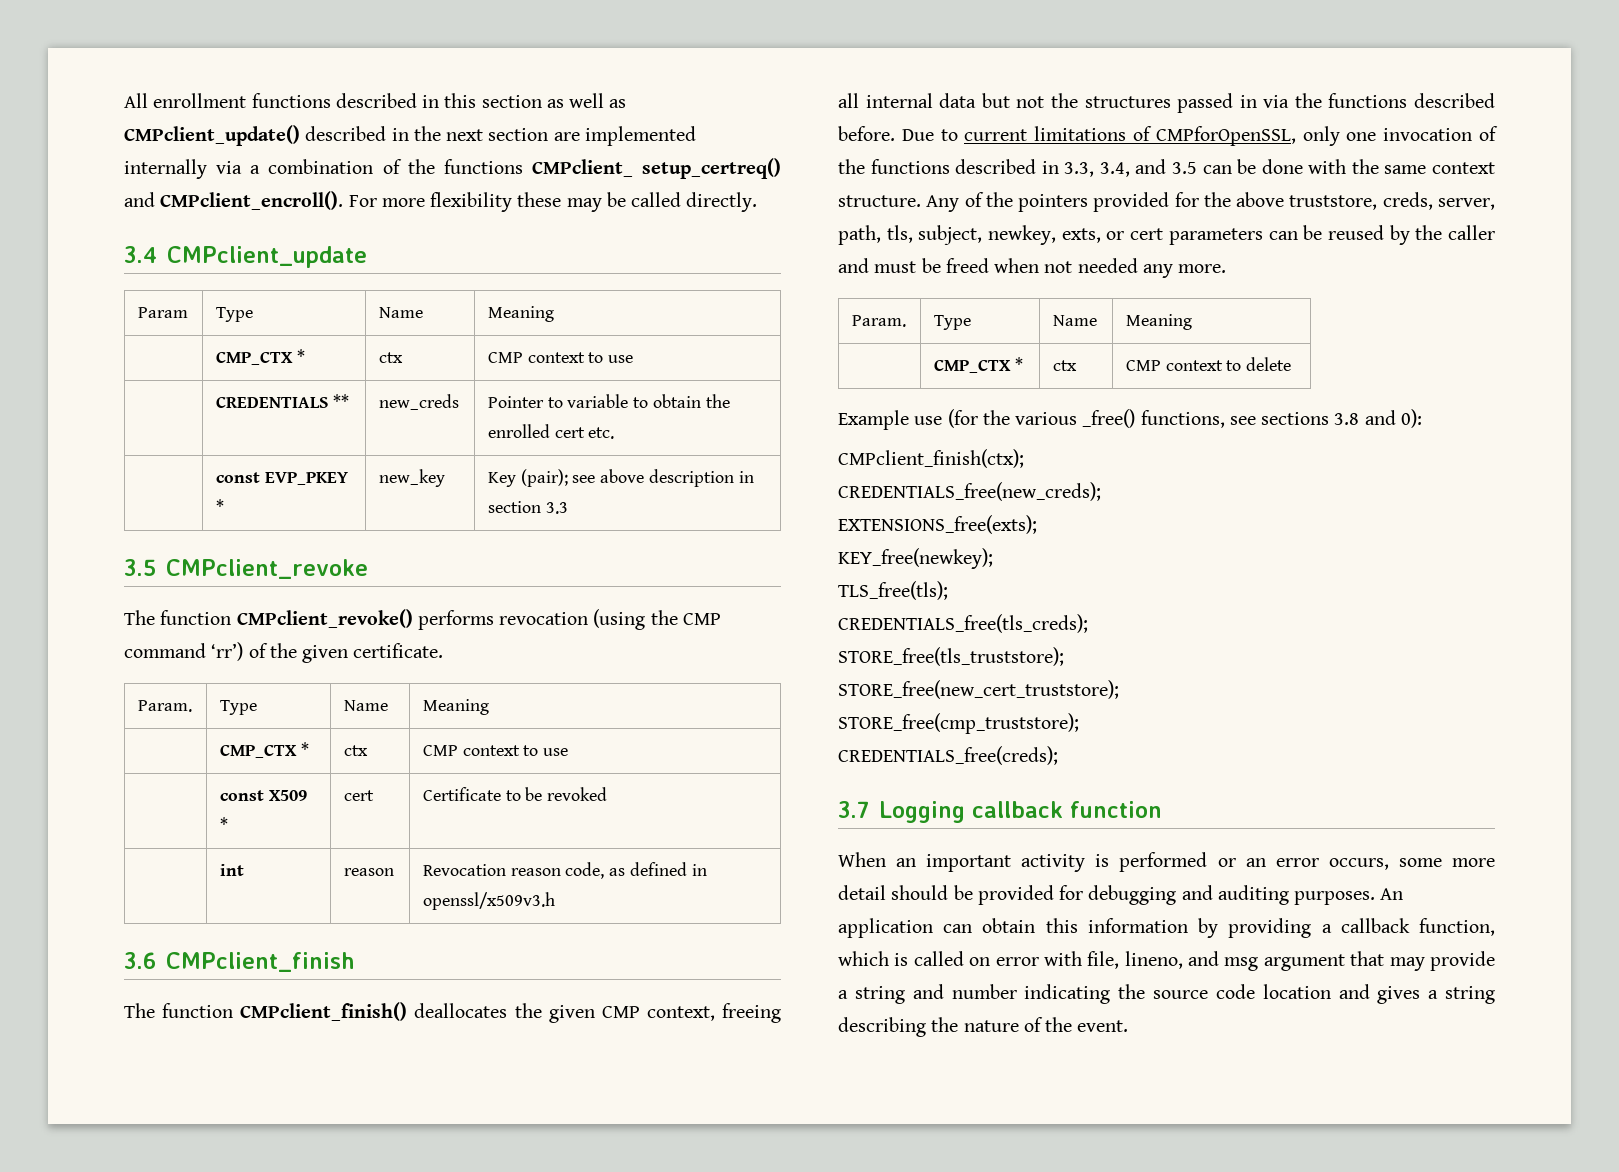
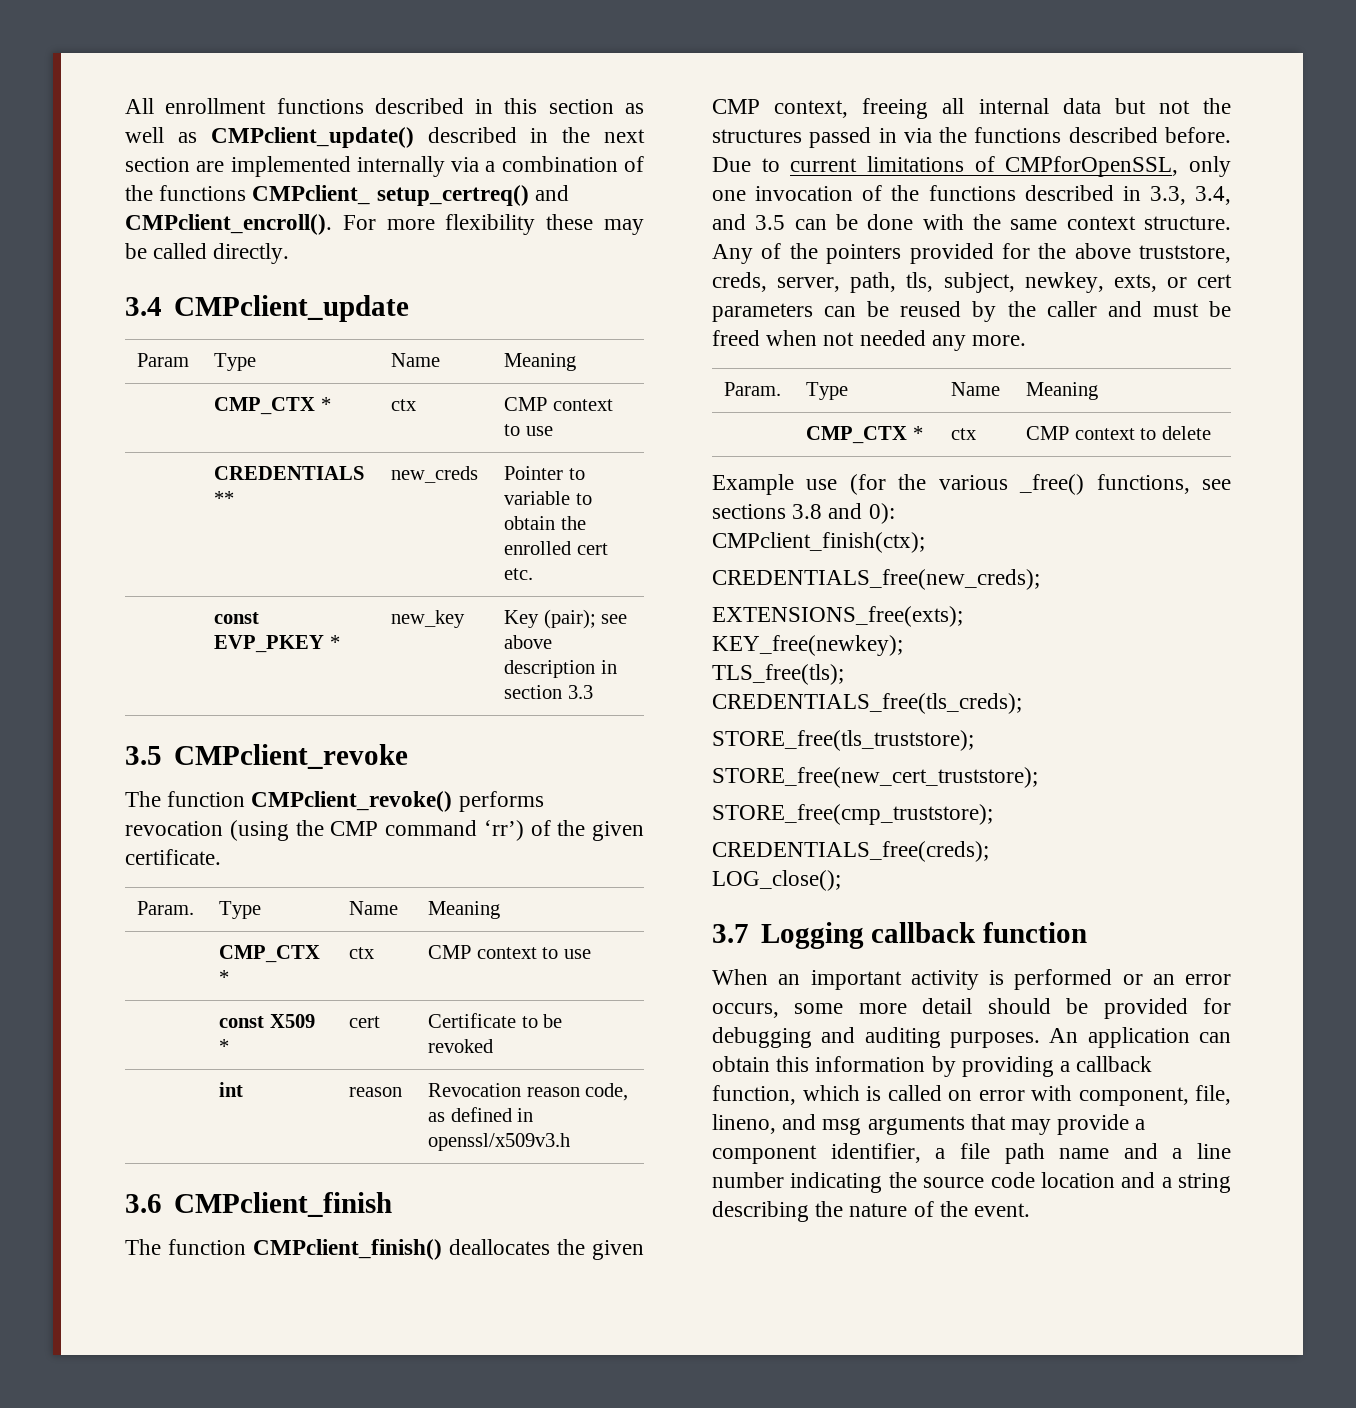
+ LOG_close();
- An application can obtain this information by providing a callback function, which is called on error with file, lineno, and msg argument that may provide a string and number indicating the source code location and gives a string describing the nature of the event.
+ An application can obtain this information by providing a callback function, which is called on error with component, file, lineno, and msg arguments that may provide a component identifier, a file path name and a line number indicating the source code location and a string describing the nature of the event.

